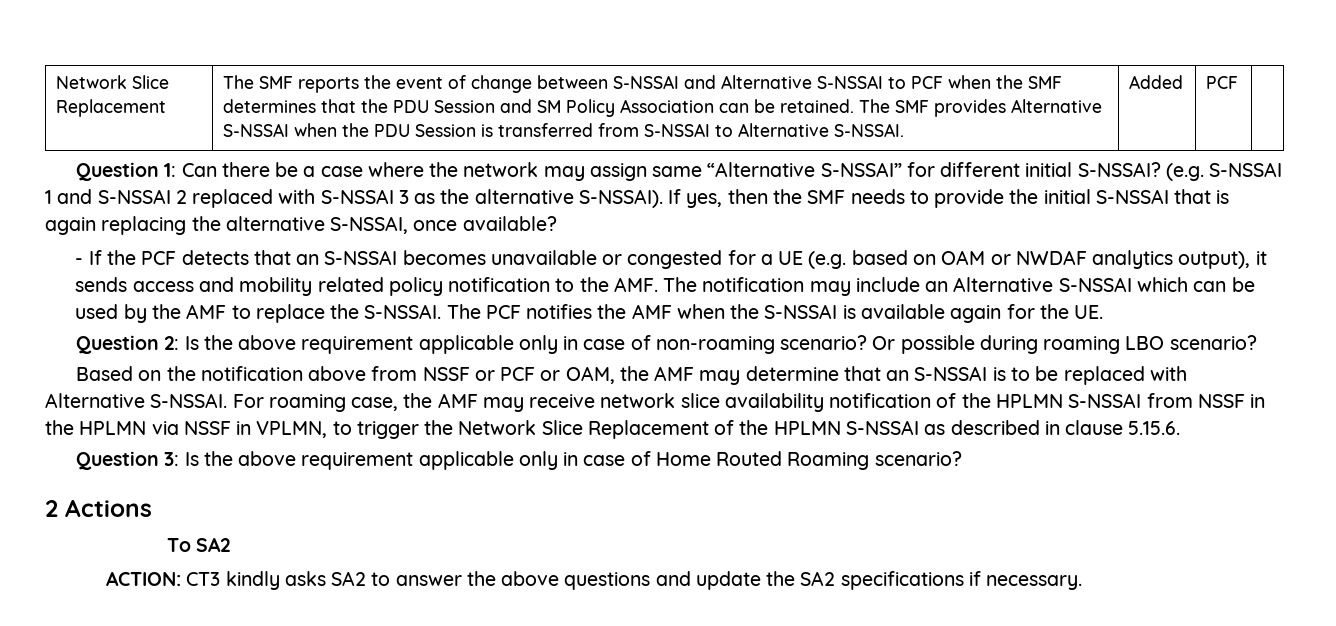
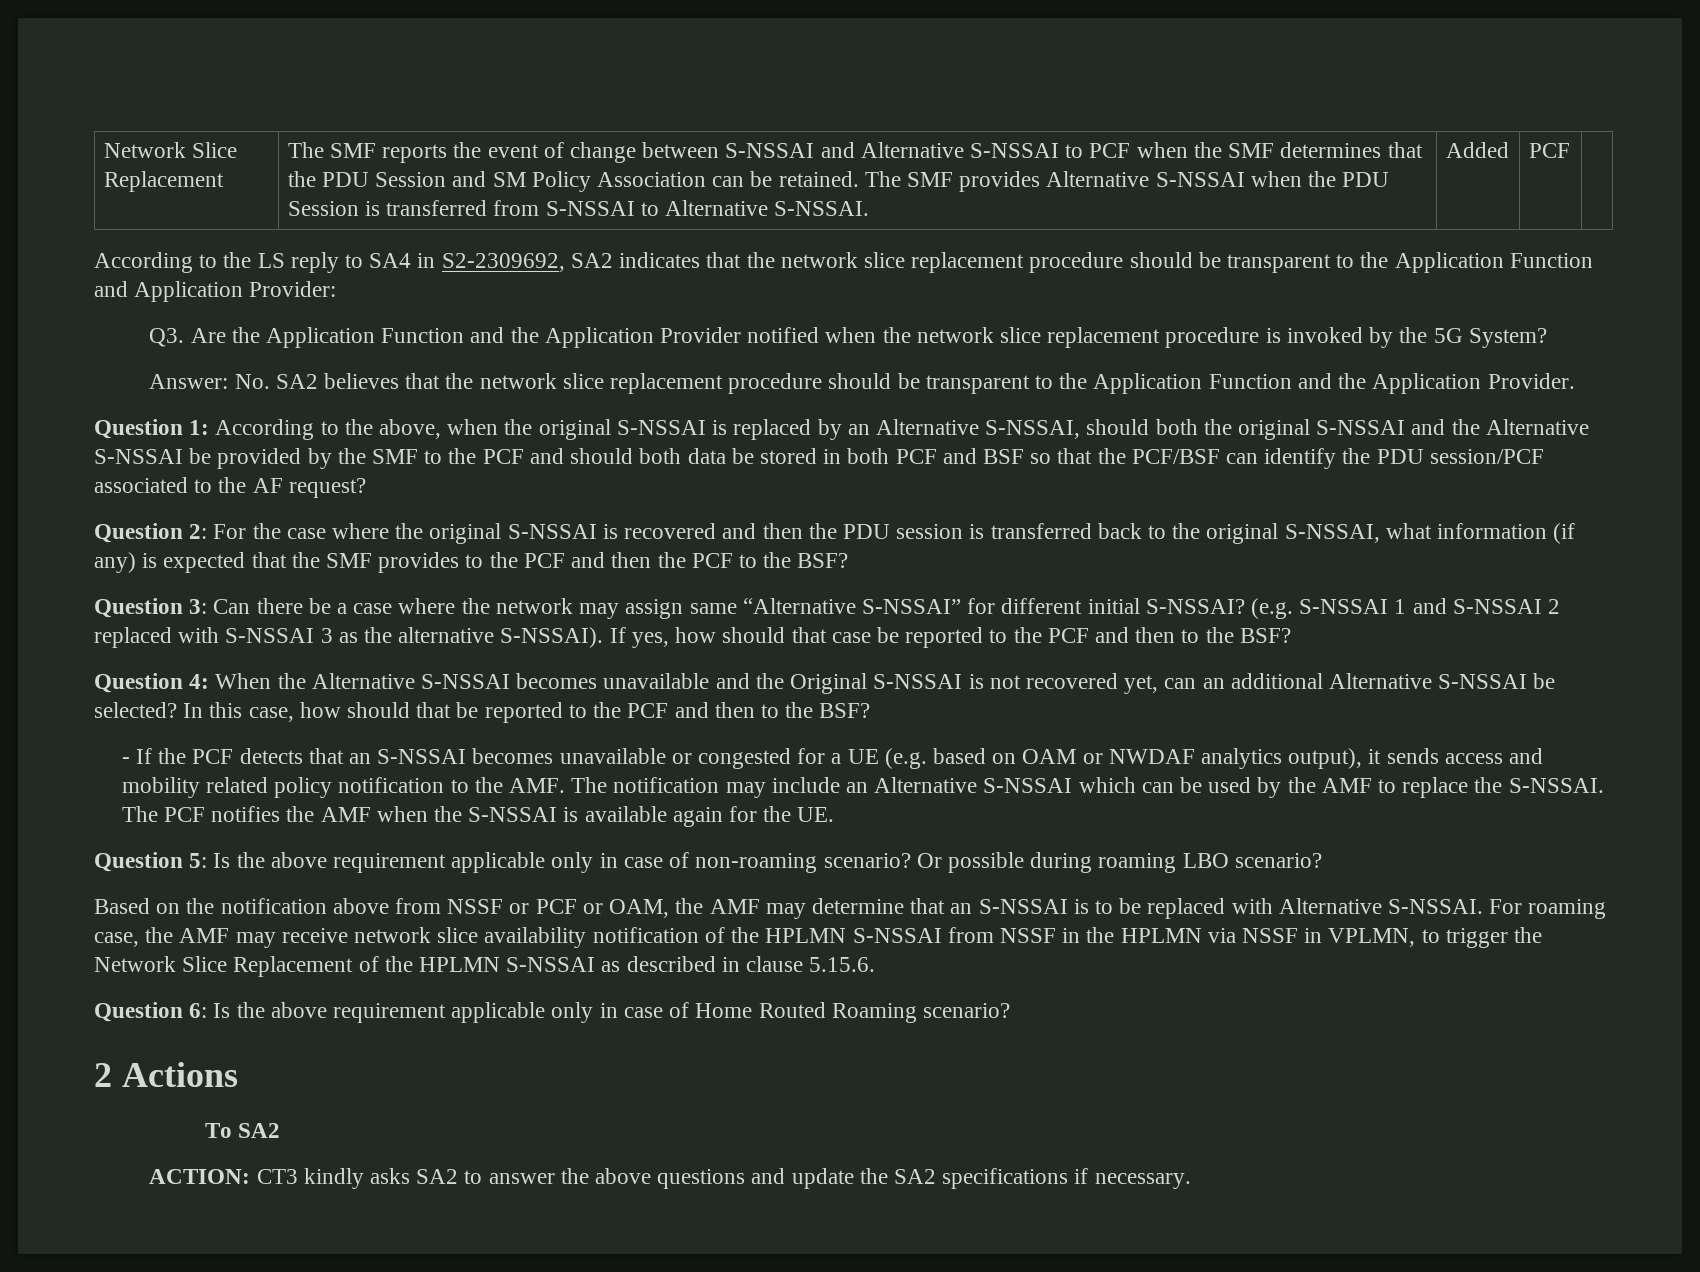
- Question 1: Can there be a case where the network may assign same “Alternative S-NSSAI” for different initial S-NSSAI?
+ According to the LS reply to SA4 in S2-2309692, SA2 indicates that the network slice replacement procedure should be transparent to the Application Function and Application Provider:
+ Q3. Are the Application Function and the Application Provider notified when the network slice replacement procedure is invoked by the 5G System?
+ Answer: No. SA2 believes that the network slice replacement procedure should be transparent to the Application Function and the Application Provider.
+ Question 1: According to the above, when the original S-NSSAI is replaced by an Alternative S-NSSAI, should both the original S-NSSAI and the Alternative S-NSSAI be provided by the SMF to the PCF and should both data be stored in both PCF and BSF so that the PCF/BSF can identify the PDU session/PCF associated to the AF request?
+ Question 2: For the case where the original S-NSSAI is recovered and then the PDU session is transferred back to the original S-NSSAI, what information (if any) is expected that the SMF provides to the PCF and then the PCF to the BSF?
+ Question 3: Can there be a case where the network may assign same “Alternative S-NSSAI” for different initial S-NSSAI?
- If yes, then the SMF needs to provide the initial S-NSSAI that is again replacing the alternative S-NSSAI, once available?
+ If yes, how should that case be reported to the PCF and then to the BSF?
+ Question 4: When the Alternative S-NSSAI becomes unavailable and the Original S-NSSAI is not recovered yet, can an additional Alternative S-NSSAI be selected? In this case, how should that be reported to the PCF and then to the BSF?
- Question 2: Is the above requirement applicable only in case of non-roaming scenario?
+ Question 5: Is the above requirement applicable only in case of non-roaming scenario?
- Question 3: Is the above requirement applicable only in case of Home Routed Roaming scenario?
+ Question 6: Is the above requirement applicable only in case of Home Routed Roaming scenario?

